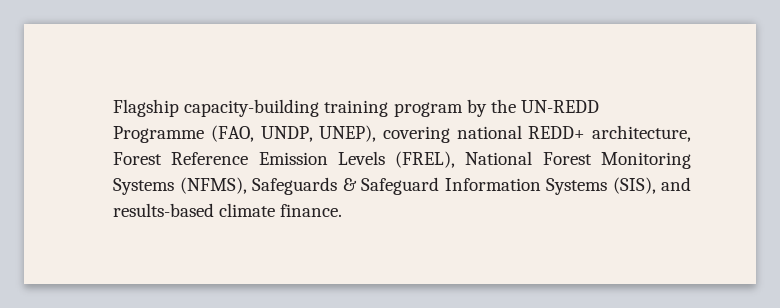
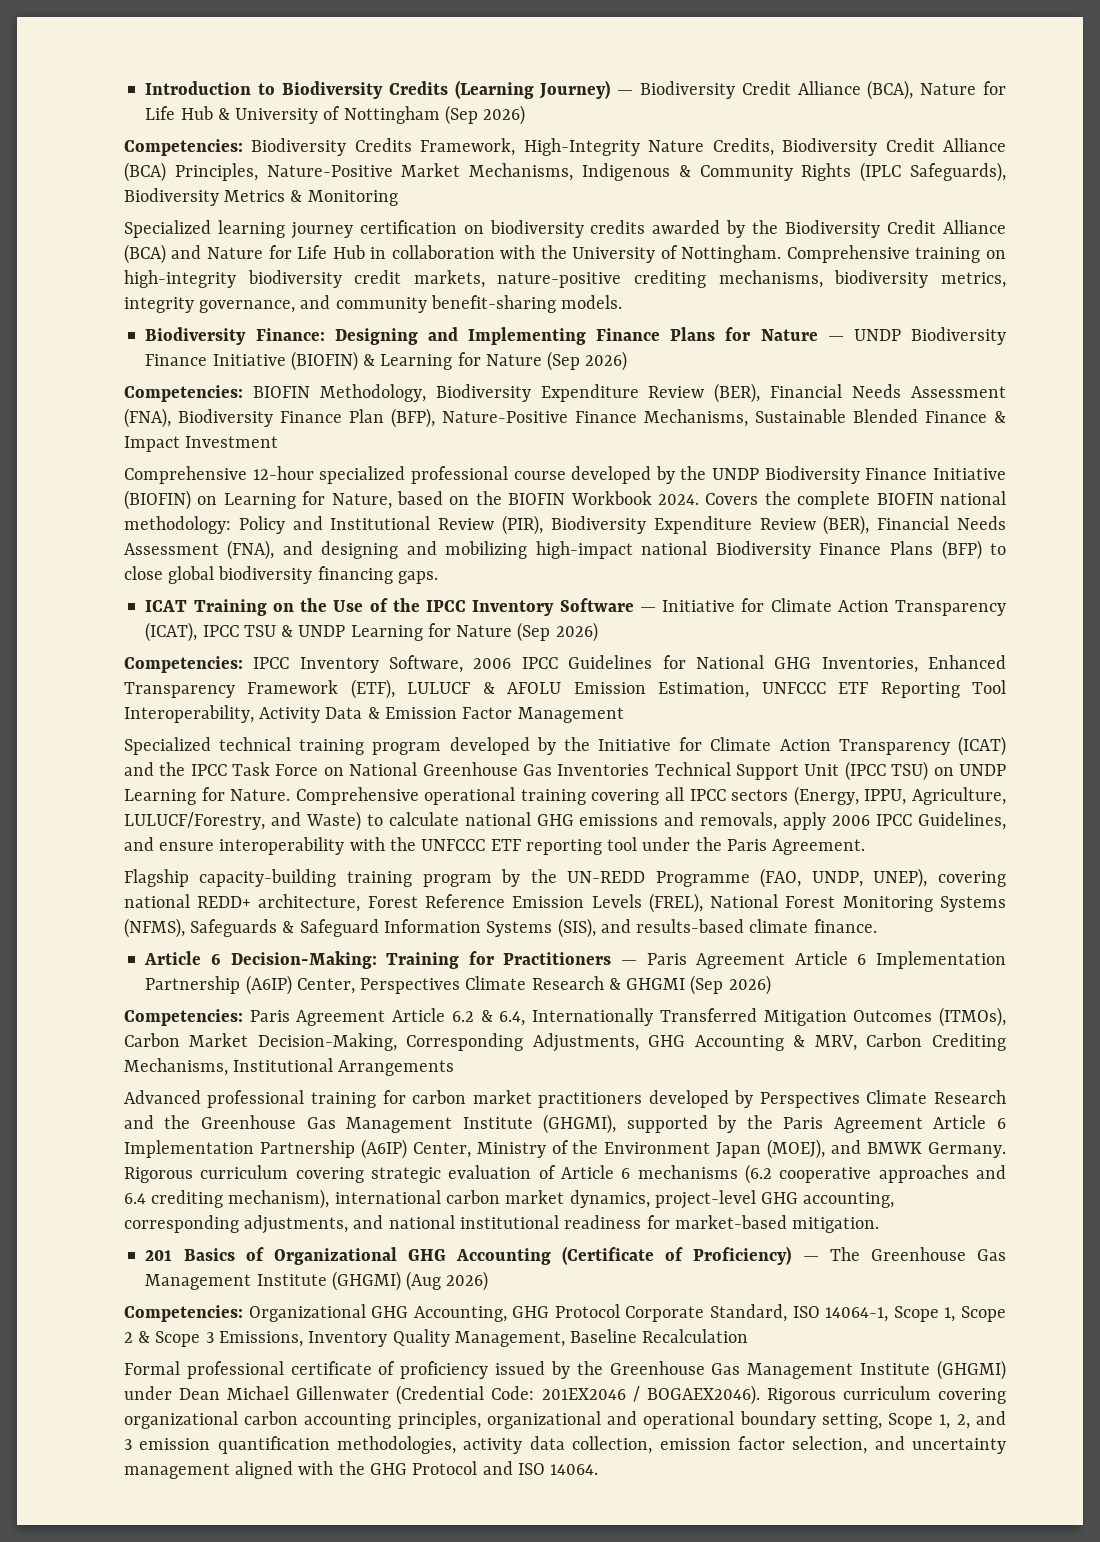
+ Introduction to Biodiversity Credits (Learning Journey) — Biodiversity Credit Alliance (BCA), Nature for Life Hub & University of Nottingham (Sep 2026)
+ Competencies: Biodiversity Credits Framework, High-Integrity Nature Credits, Biodiversity Credit Alliance (BCA) Principles, Nature-Positive Market Mechanisms, Indigenous & Community Rights (IPLC Safeguards), Biodiversity Metrics & Monitoring
+ Specialized learning journey certification on biodiversity credits awarded by the Biodiversity Credit Alliance (BCA) and Nature for Life Hub in collaboration with the University of Nottingham. Comprehensive training on high-integrity biodiversity credit markets, nature-positive crediting mechanisms, biodiversity metrics, integrity governance, and community benefit-sharing models.
+ Biodiversity Finance: Designing and Implementing Finance Plans for Nature — UNDP Biodiversity Finance Initiative (BIOFIN) & Learning for Nature (Sep 2026)
+ Competencies: BIOFIN Methodology, Biodiversity Expenditure Review (BER), Financial Needs Assessment (FNA), Biodiversity Finance Plan (BFP), Nature-Positive Finance Mechanisms, Sustainable Blended Finance & Impact Investment
+ Comprehensive 12-hour specialized professional course developed by the UNDP Biodiversity Finance Initiative (BIOFIN) on Learning for Nature, based on the BIOFIN Workbook 2024. Covers the complete BIOFIN national methodology: Policy and Institutional Review (PIR), Biodiversity Expenditure Review (BER), Financial Needs Assessment (FNA), and designing and mobilizing high-impact national Biodiversity Finance Plans (BFP) to close global biodiversity financing gaps.
+ ICAT Training on the Use of the IPCC Inventory Software — Initiative for Climate Action Transparency (ICAT), IPCC TSU & UNDP Learning for Nature (Sep 2026)
+ Competencies: IPCC Inventory Software, 2006 IPCC Guidelines for National GHG Inventories, Enhanced Transparency Framework (ETF), LULUCF & AFOLU Emission Estimation, UNFCCC ETF Reporting Tool Interoperability, Activity Data & Emission Factor Management
+ Specialized technical training program developed by the Initiative for Climate Action Transparency (ICAT) and the IPCC Task Force on National Greenhouse Gas Inventories Technical Support Unit (IPCC TSU) on UNDP Learning for Nature. Comprehensive operational training covering all IPCC sectors (Energy, IPPU, Agriculture, LULUCF/Forestry, and Waste) to calculate national GHG emissions and removals, apply 2006 IPCC Guidelines, and ensure interoperability with the UNFCCC ETF reporting tool under the Paris Agreement.
+ Article 6 Decision-Making: Training for Practitioners — Paris Agreement Article 6 Implementation Partnership (A6IP) Center, Perspectives Climate Research & GHGMI (Sep 2026)
+ Competencies: Paris Agreement Article 6.2 & 6.4, Internationally Transferred Mitigation Outcomes (ITMOs), Carbon Market Decision-Making, Corresponding Adjustments, GHG Accounting & MRV, Carbon Crediting Mechanisms, Institutional Arrangements
+ Advanced professional training for carbon market practitioners developed by Perspectives Climate Research and the Greenhouse Gas Management Institute (GHGMI), supported by the Paris Agreement Article 6 Implementation Partnership (A6IP) Center, Ministry of the Environment Japan (MOEJ), and BMWK Germany. Rigorous curriculum covering strategic evaluation of Article 6 mechanisms (6.2 cooperative approaches and 6.4 crediting mechanism), international carbon market dynamics, project-level GHG accounting, corresponding adjustments, and national institutional readiness for market-based mitigation.
+ 201 Basics of Organizational GHG Accounting (Certificate of Proficiency) — The Greenhouse Gas Management Institute (GHGMI) (Aug 2026)
+ Competencies: Organizational GHG Accounting, GHG Protocol Corporate Standard, ISO 14064-1, Scope 1, Scope 2 & Scope 3 Emissions, Inventory Quality Management, Baseline Recalculation
+ Formal professional certificate of proficiency issued by the Greenhouse Gas Management Institute (GHGMI) under Dean Michael Gillenwater (Credential Code: 201EX2046 / BOGAEX2046). Rigorous curriculum covering organizational carbon accounting principles, organizational and operational boundary setting, Scope 1, 2, and 3 emission quantification methodologies, activity data collection, emission factor selection, and uncertainty management aligned with the GHG Protocol and ISO 14064.

